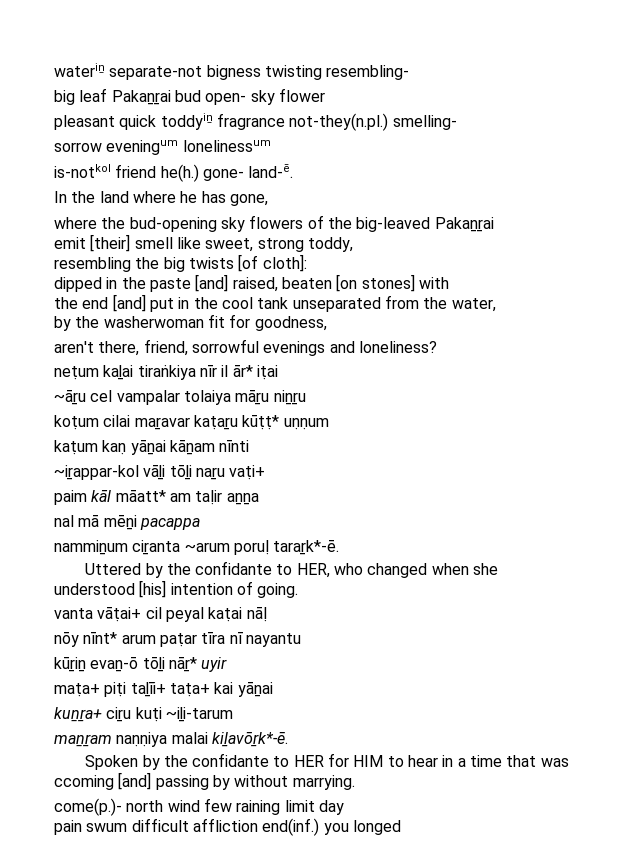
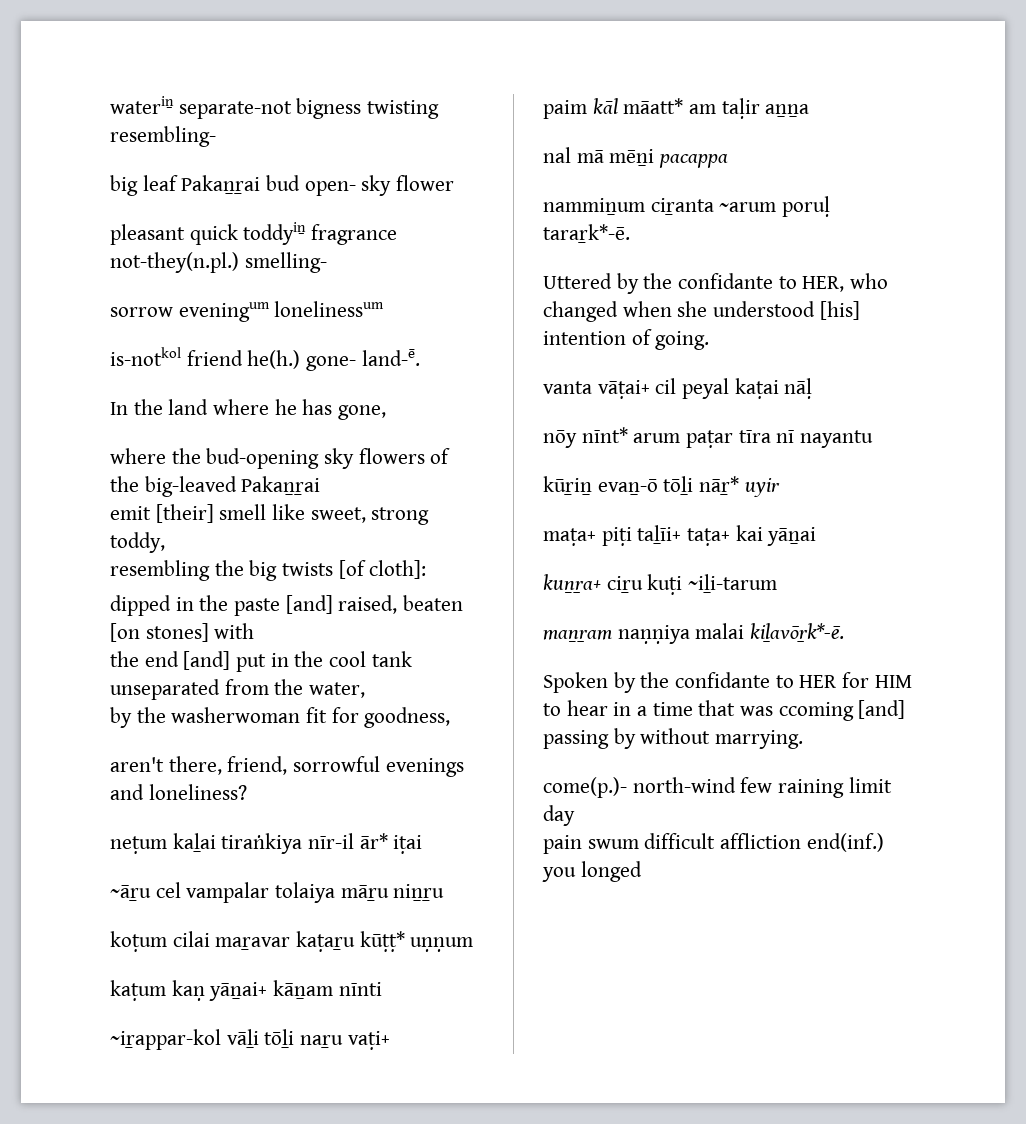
- neṭum kaḻai tiraṅkiya nīr il ār* iṭai
+ neṭum kaḻai tiraṅkiya nīr-il ār* iṭai
- kaṭum kaṇ yāṉai kāṉam nīnti
+ kaṭum kaṇ yāṉai+ kāṉam nīnti
- come(p.)- north wind few raining limit day
+ come(p.)- north-wind few raining limit day

